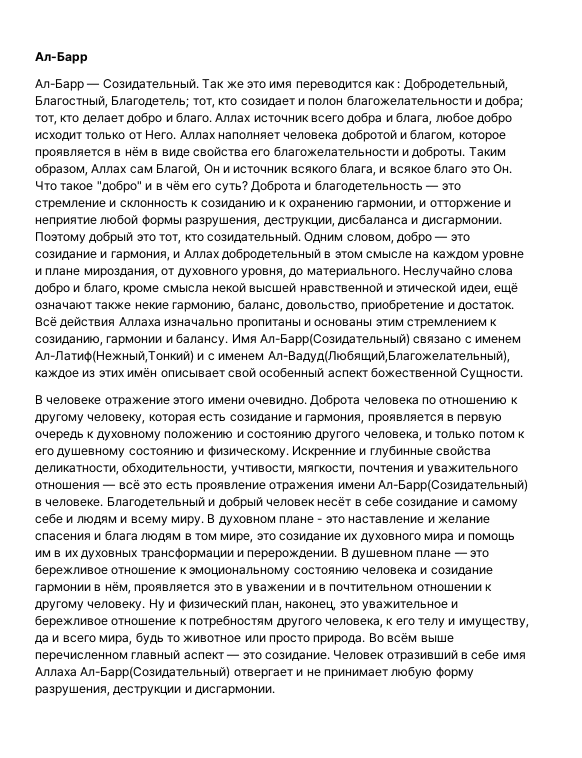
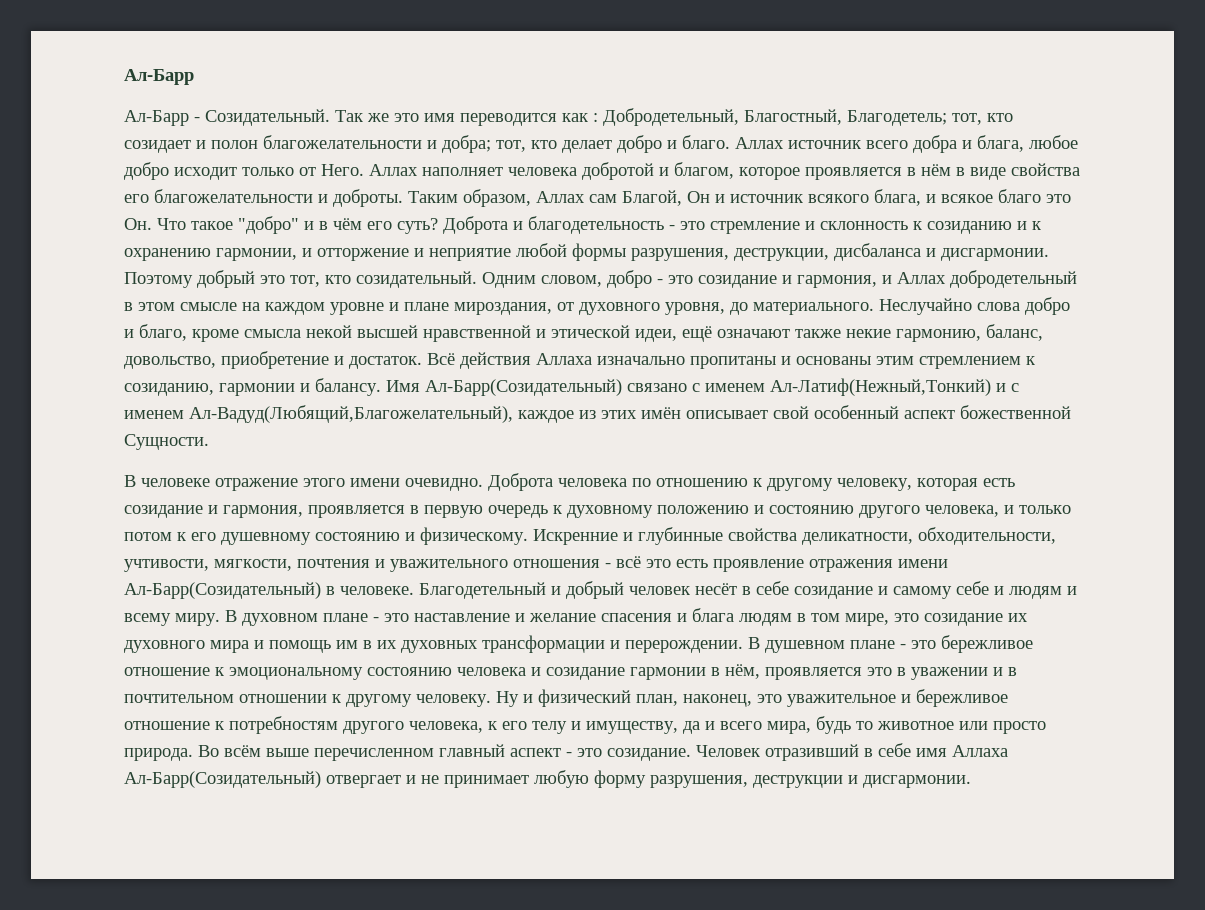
- Ал-Барр — Созидательный.
+ Ал-Барр - Созидательный.
- Доброта и благодетельность — это стремление и склонность к созиданию и к охранению гармонии, и отторжение и неприятие любой формы разрушения, деструкции, дисбаланса и дисгармонии.
+ Доброта и благодетельность - это стремление и склонность к созиданию и к охранению гармонии, и отторжение и неприятие любой формы разрушения, деструкции, дисбаланса и дисгармонии.
- Одним словом, добро — это созидание и гармония, и Аллах добродетельный в этом смысле на каждом уровне и плане мироздания, от духовного уровня, до материального.
+ Одним словом, добро - это созидание и гармония, и Аллах добродетельный в этом смысле на каждом уровне и плане мироздания, от духовного уровня, до материального.
- Искренние и глубинные свойства деликатности, обходительности, учтивости, мягкости, почтения и уважительного отношения — всё это есть проявление отражения имени Ал-Барр(Созидательный) в человеке.
+ Искренние и глубинные свойства деликатности, обходительности, учтивости, мягкости, почтения и уважительного отношения - всё это есть проявление отражения имени Ал-Барр(Созидательный) в человеке.
- В душевном плане — это бережливое отношение к эмоциональному состоянию человека и созидание гармонии в нём, проявляется это в уважении и в почтительном отношении к другому человеку.
+ В душевном плане - это бережливое отношение к эмоциональному состоянию человека и созидание гармонии в нём, проявляется это в уважении и в почтительном отношении к другому человеку.
- Во всём выше перечисленном главный аспект — это созидание.
+ Во всём выше перечисленном главный аспект - это созидание.

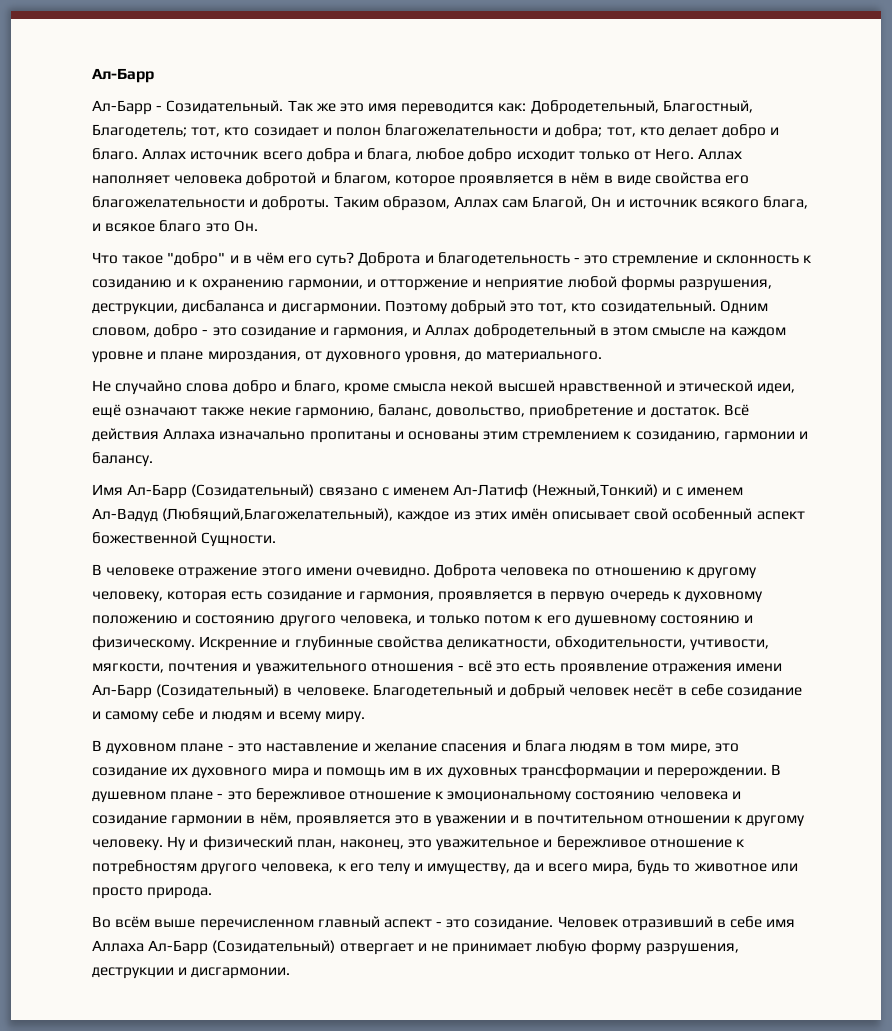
- Так же это имя переводится как : Добродетельный, Благостный, Благодетель; тот, кто созидает и полон благожелательности и добра; тот, кто делает добро и благо.
+ Так же это имя переводится как: Добродетельный, Благостный, Благодетель; тот, кто созидает и полон благожелательности и добра; тот, кто делает добро и благо.
- Таким образом, Аллах сам Благой, Он и источник всякого блага, и всякое благо это Он. Что такое "добро" и в чём его суть?
+ Таким образом, Аллах сам Благой, Он и источник всякого блага, и всякое благо это Он.
+ Что такое "добро" и в чём его суть?
- Одним словом, добро - это созидание и гармония, и Аллах добродетельный в этом смысле на каждом уровне и плане мироздания, от духовного уровня, до материального. Неслучайно слова добро и благо, кроме смысла некой высшей нравственной и этической идеи, ещё означают также некие гармонию, баланс, довольство, приобретение и достаток.
+ Одним словом, добро - это созидание и гармония, и Аллах добродетельный в этом смысле на каждом уровне и плане мироздания, от духовного уровня, до материального.
+ Не случайно слова добро и благо, кроме смысла некой высшей нравственной и этической идеи, ещё означают также некие гармонию, баланс, довольство, приобретение и достаток.
- Всё действия Аллаха изначально пропитаны и основаны этим стремлением к созиданию, гармонии и балансу. Имя Ал-Барр(Созидательный) связано с именем Ал-Латиф(Нежный,Тонкий) и с именем Ал-Вадуд(Любящий,Благожелательный), каждое из этих имён описывает свой особенный аспект божественной Сущности.
+ Всё действия Аллаха изначально пропитаны и основаны этим стремлением к созиданию, гармонии и балансу.
+ Имя Ал-Барр (Созидательный) связано с именем Ал-Латиф (Нежный,Тонкий) и с именем Ал-Вадуд (Любящий,Благожелательный), каждое из этих имён описывает свой особенный аспект божественной Сущности.
- Искренние и глубинные свойства деликатности, обходительности, учтивости, мягкости, почтения и уважительного отношения - всё это есть проявление отражения имени Ал-Барр(Созидательный) в человеке.
+ Искренние и глубинные свойства деликатности, обходительности, учтивости, мягкости, почтения и уважительного отношения - всё это есть проявление отражения имени Ал-Барр (Созидательный) в человеке.
- Благодетельный и добрый человек несёт в себе созидание и самому себе и людям и всему миру. В духовном плане - это наставление и желание спасения и блага людям в том мире, это созидание их духовного мира и помощь им в их духовных трансформации и перерождении.
+ Благодетельный и добрый человек несёт в себе созидание и самому себе и людям и всему миру.
+ В духовном плане - это наставление и желание спасения и блага людям в том мире, это созидание их духовного мира и помощь им в их духовных трансформации и перерождении.
- Ну и физический план, наконец, это уважительное и бережливое отношение к потребностям другого человека, к его телу и имуществу, да и всего мира, будь то животное или просто природа. Во всём выше перечисленном главный аспект - это созидание.
+ Ну и физический план, наконец, это уважительное и бережливое отношение к потребностям другого человека, к его телу и имуществу, да и всего мира, будь то животное или просто природа.
+ Во всём выше перечисленном главный аспект - это созидание.
- Человек отразивший в себе имя Аллаха Ал-Барр(Созидательный) отвергает и не принимает любую форму разрушения, деструкции и дисгармонии.
+ Человек отразивший в себе имя Аллаха Ал-Барр (Созидательный) отвергает и не принимает любую форму разрушения, деструкции и дисгармонии.

